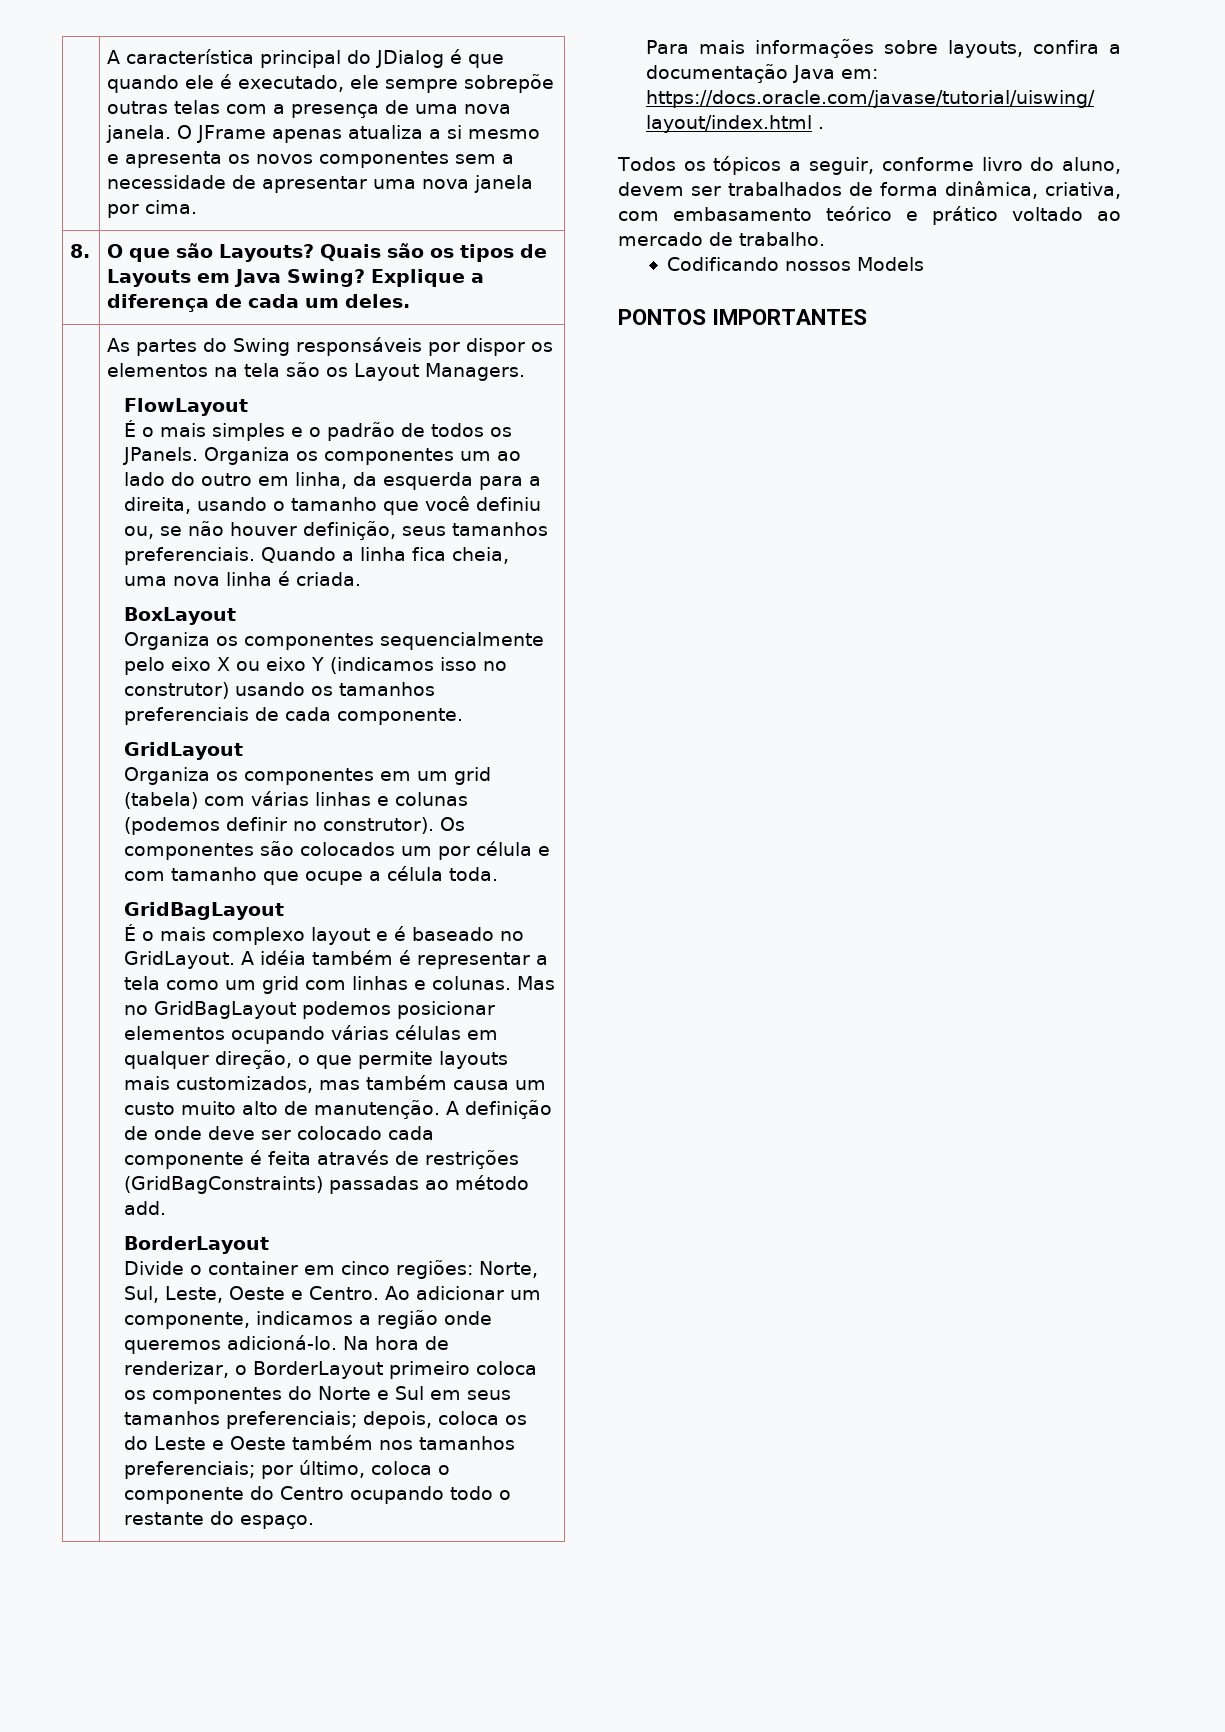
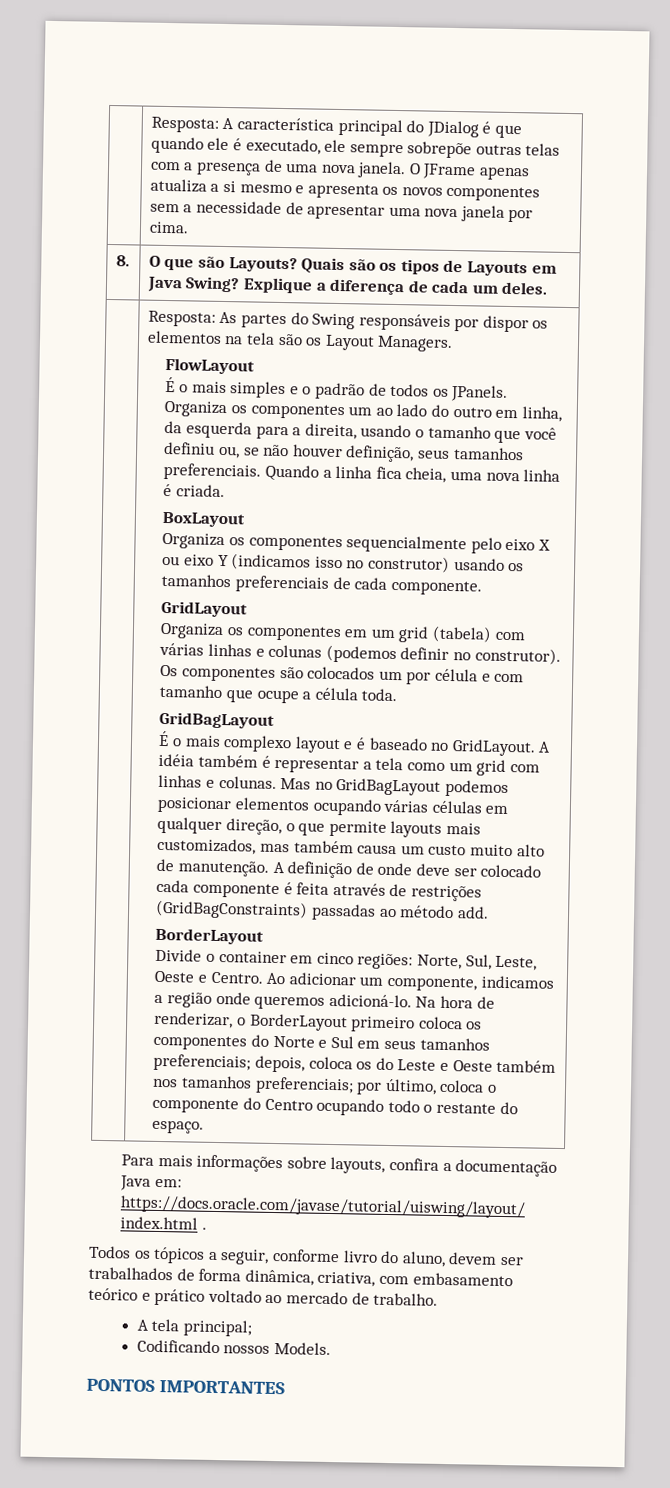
- A característica principal do JDialog é que quando ele é executado, ele sempre sobrepõe outras telas com a presença de uma nova janela.
+ Resposta: A característica principal do JDialog é que quando ele é executado, ele sempre sobrepõe outras telas com a presença de uma nova janela.
- As partes do Swing responsáveis por dispor os elementos na tela são os Layout Managers.
+ Resposta: As partes do Swing responsáveis por dispor os elementos na tela são os Layout Managers.
+ A tela principal;
- Codificando nossos Models
+ Codificando nossos Models.

